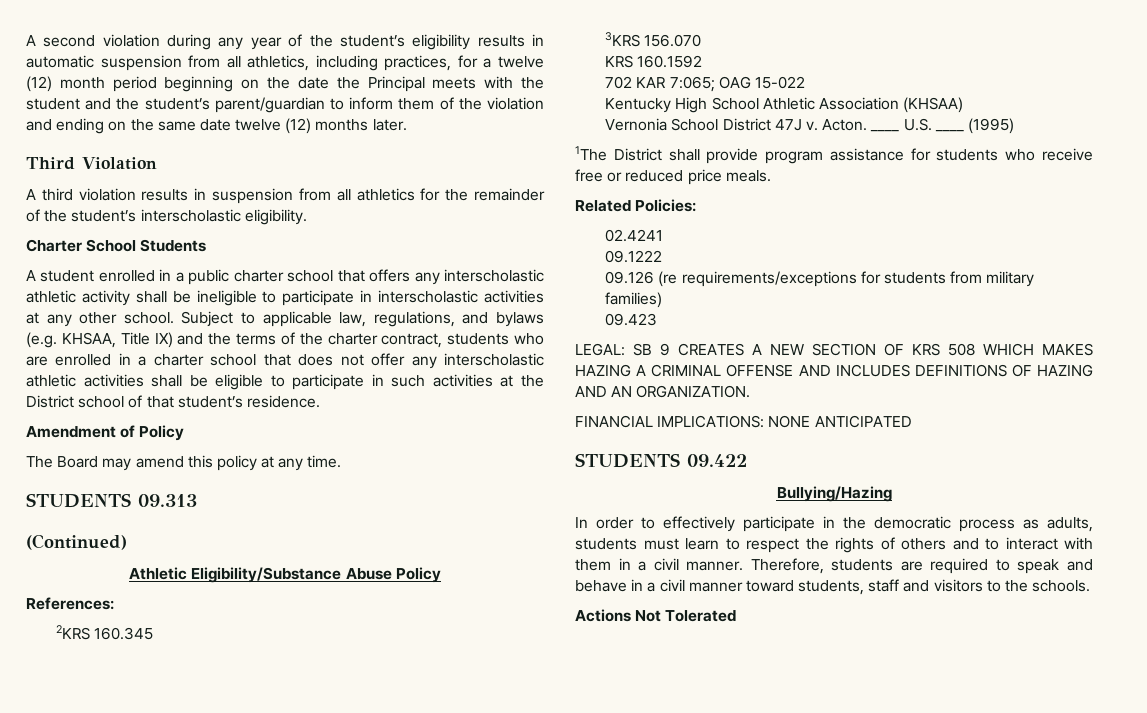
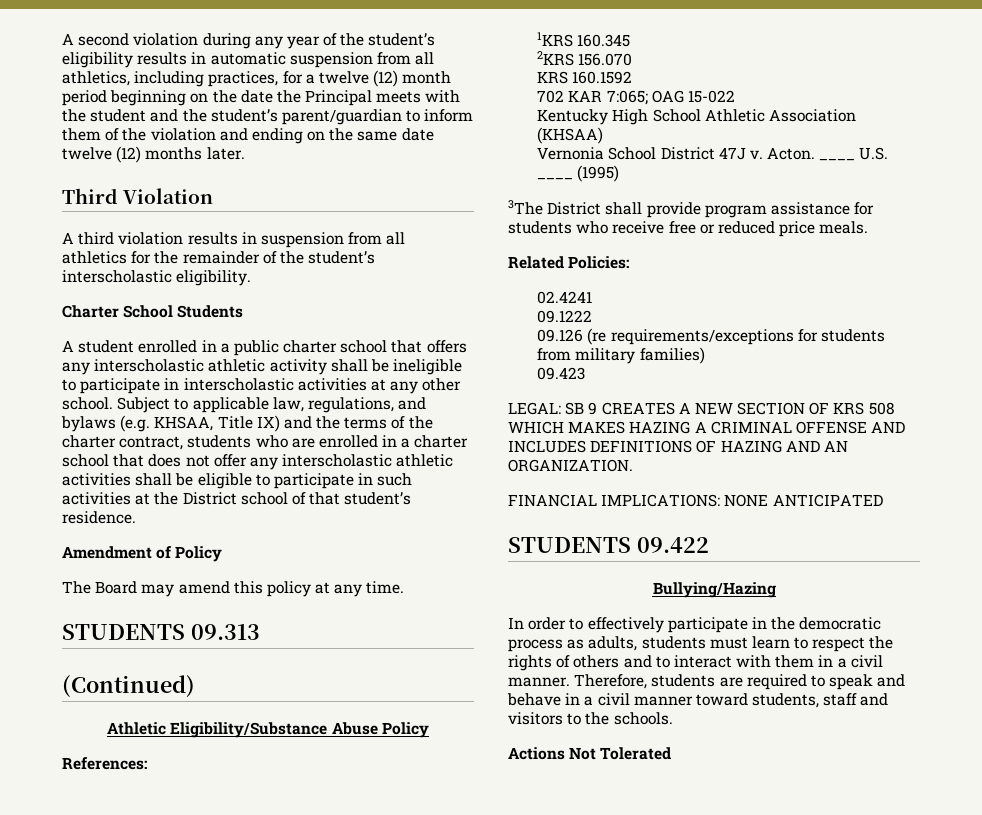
- 2KRS 160.345
+ 1KRS 160.345
- 3KRS 156.070
+ 2KRS 156.070
- 1The District shall provide program assistance for students who receive free or reduced price meals.
+ 3The District shall provide program assistance for students who receive free or reduced price meals.

